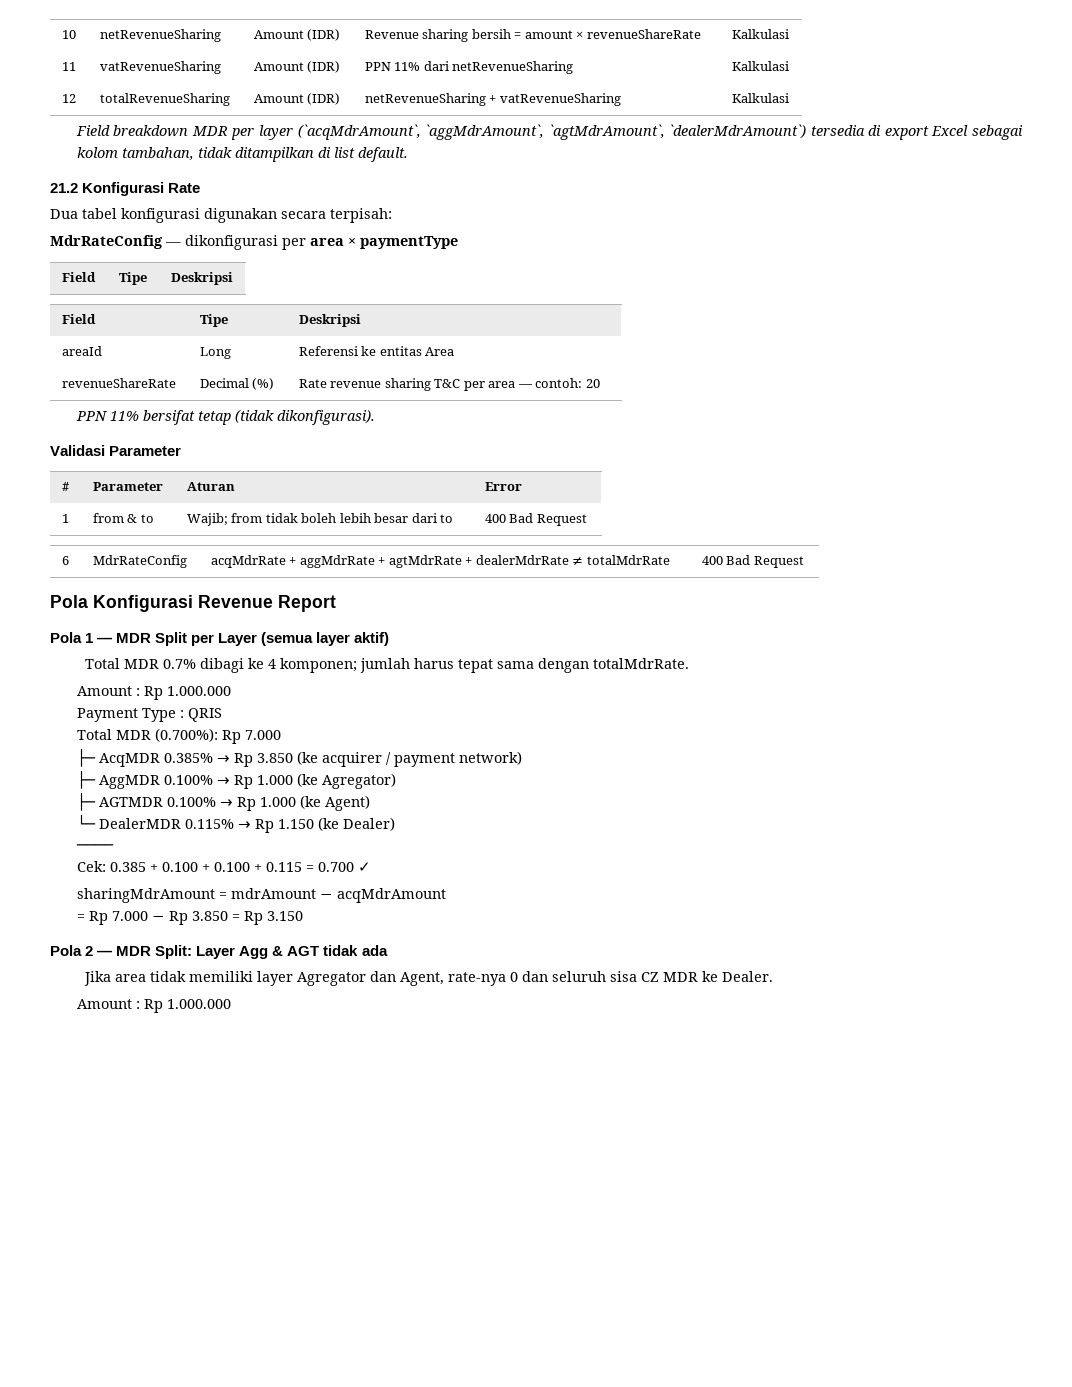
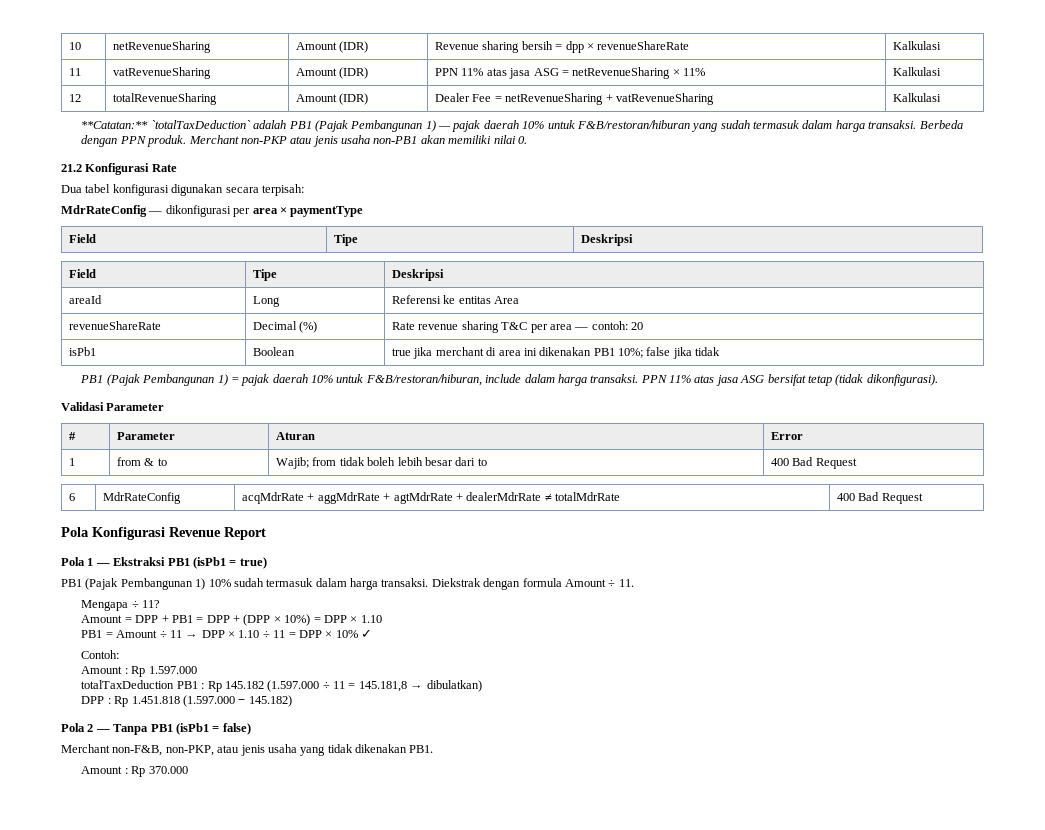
- 10 | netRevenueSharing | Amount (IDR) | Revenue sharing bersih = amount × revenueShareRate | Kalkulasi
+ 10 | netRevenueSharing | Amount (IDR) | Revenue sharing bersih = dpp × revenueShareRate | Kalkulasi
- 11 | vatRevenueSharing | Amount (IDR) | PPN 11% dari netRevenueSharing | Kalkulasi
+ 11 | vatRevenueSharing | Amount (IDR) | PPN 11% atas jasa ASG = netRevenueSharing × 11% | Kalkulasi
- 12 | totalRevenueSharing | Amount (IDR) | netRevenueSharing + vatRevenueSharing | Kalkulasi
+ 12 | totalRevenueSharing | Amount (IDR) | Dealer Fee = netRevenueSharing + vatRevenueSharing | Kalkulasi
- Field breakdown MDR per layer (`acqMdrAmount`, `aggMdrAmount`, `agtMdrAmount`, `dealerMdrAmount`) tersedia di export Excel sebagai kolom tambahan, tidak ditampilkan di list default.
+ **Catatan:** `totalTaxDeduction` adalah PB1 (Pajak Pembangunan 1) — pajak daerah 10% untuk F&B/restoran/hiburan yang sudah termasuk dalam harga transaksi. Berbeda dengan PPN produk. Merchant non-PKP atau jenis usaha non-PB1 akan memiliki nilai 0.
- PPN 11% bersifat tetap (tidak dikonfigurasi).
+ isPb1 | Boolean | true jika merchant di area ini dikenakan PB1 10%; false jika tidak
+ PB1 (Pajak Pembangunan 1) = pajak daerah 10% untuk F&B/restoran/hiburan, include dalam harga transaksi. PPN 11% atas jasa ASG bersifat tetap (tidak dikonfigurasi).
- Pola 1 — MDR Split per Layer (semua layer aktif)
- Total MDR 0.7% dibagi ke 4 komponen; jumlah harus tepat sama dengan totalMdrRate.
- Amount : Rp 1.000.000
- Payment Type : QRIS
- Total MDR (0.700%): Rp 7.000
- ├─ AcqMDR 0.385% → Rp 3.850 (ke acquirer / payment network)
- ├─ AggMDR 0.100% → Rp 1.000 (ke Agregator)
- ├─ AGTMDR 0.100% → Rp 1.000 (ke Agent)
- └─ DealerMDR 0.115% → Rp 1.150 (ke Dealer)
- ────
- Cek: 0.385 + 0.100 + 0.100 + 0.115 = 0.700 ✓
- sharingMdrAmount = mdrAmount − acqMdrAmount
- = Rp 7.000 − Rp 3.850 = Rp 3.150
- Pola 2 — MDR Split: Layer Agg & AGT tidak ada
- Jika area tidak memiliki layer Agregator dan Agent, rate-nya 0 dan seluruh sisa CZ MDR ke Dealer.
- Amount : Rp 1.000.000
+ Pola 1 — Ekstraksi PB1 (isPb1 = true)
+ PB1 (Pajak Pembangunan 1) 10% sudah termasuk dalam harga transaksi. Diekstrak dengan formula Amount ÷ 11.
+ Mengapa ÷ 11?
+ Amount = DPP + PB1 = DPP + (DPP × 10%) = DPP × 1.10
+ PB1 = Amount ÷ 11 → DPP × 1.10 ÷ 11 = DPP × 10% ✓
+ Contoh:
+ Amount : Rp 1.597.000
+ totalTaxDeduction PB1 : Rp 145.182 (1.597.000 ÷ 11 = 145.181,8 → dibulatkan)
+ DPP : Rp 1.451.818 (1.597.000 − 145.182)
+ Pola 2 — Tanpa PB1 (isPb1 = false)
+ Merchant non-F&B, non-PKP, atau jenis usaha yang tidak dikenakan PB1.
+ Amount : Rp 370.000

